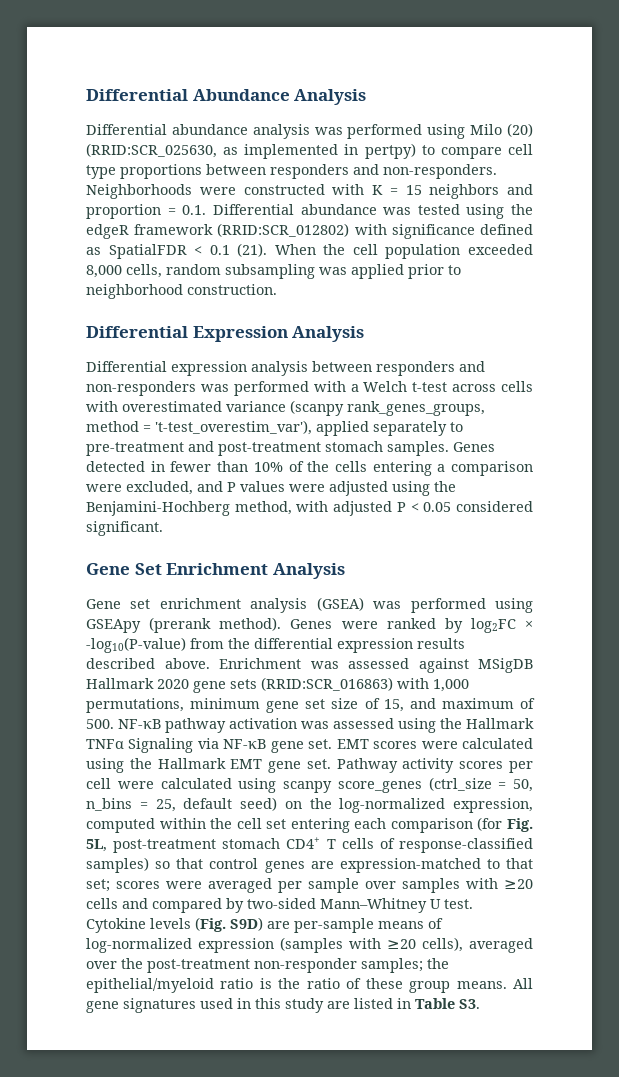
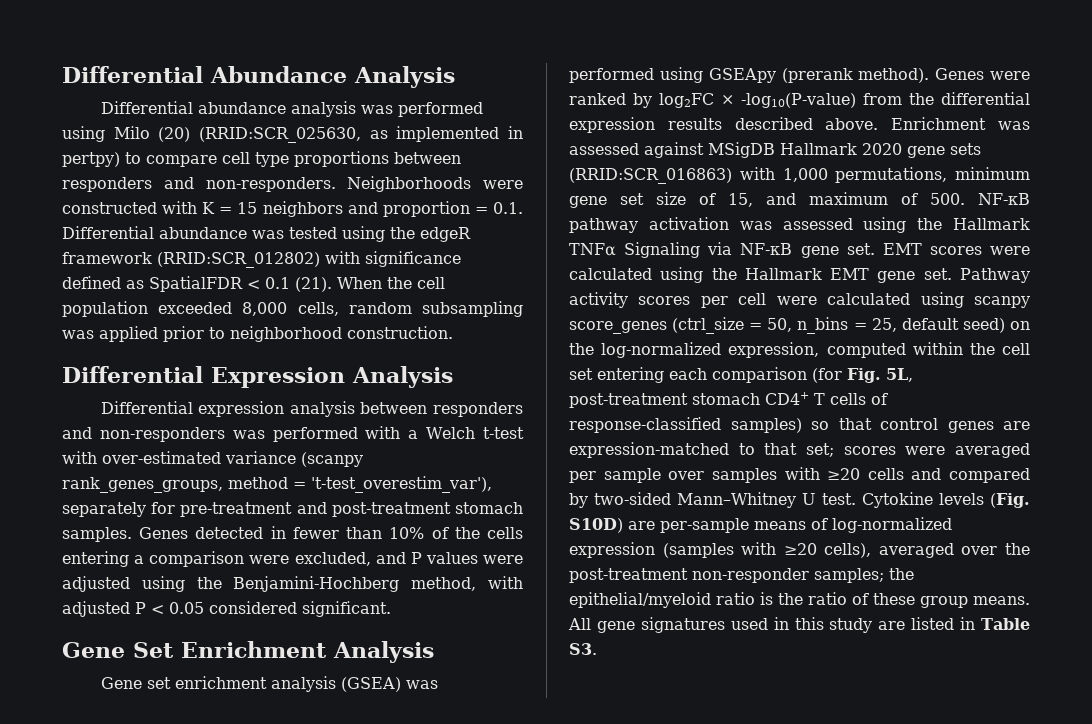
- Differential expression analysis between responders and non-responders was performed with a Welch t-test across cells with overestimated variance (scanpy rank_genes_groups, method = 't-test_overestim_var'), applied separately to pre-treatment and post-treatment stomach samples.
+ Differential expression analysis between responders and non-responders was performed with a Welch t-test with over-estimated variance (scanpy rank_genes_groups, method = 't-test_overestim_var'), separately for pre-treatment and post-treatment stomach samples.
- Cytokine levels (Fig. S9D) are per-sample means of log-normalized expression (samples with ≥20 cells), averaged over the post-treatment non-responder samples; the epithelial/myeloid ratio is the ratio of these group means.
+ Cytokine levels (Fig. S10D) are per-sample means of log-normalized expression (samples with ≥20 cells), averaged over the post-treatment non-responder samples; the epithelial/myeloid ratio is the ratio of these group means.

